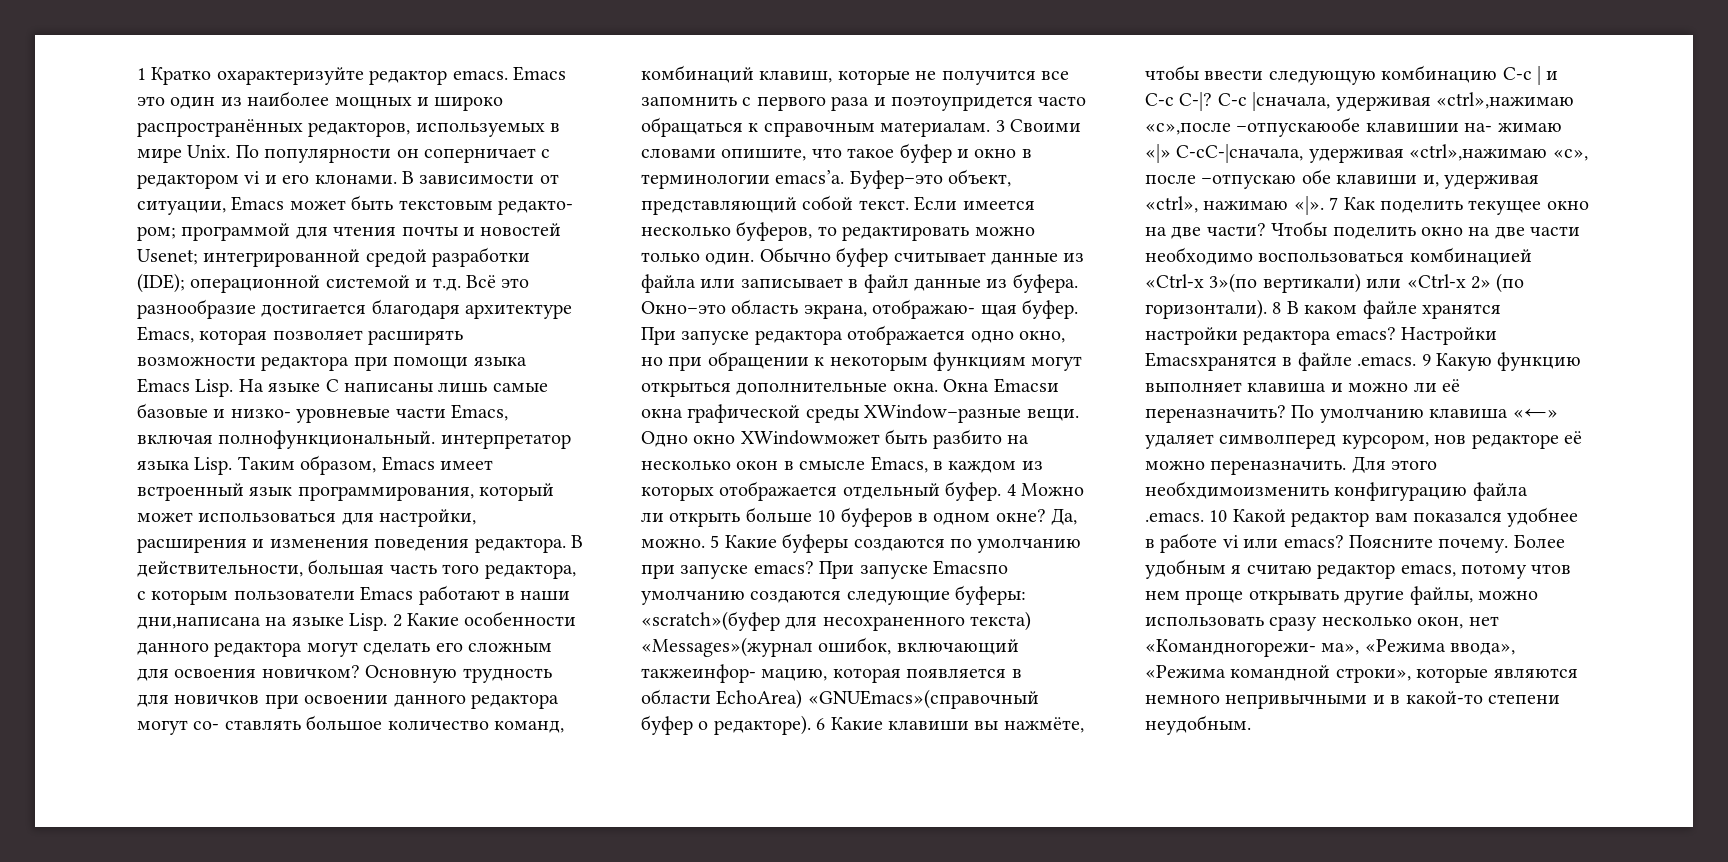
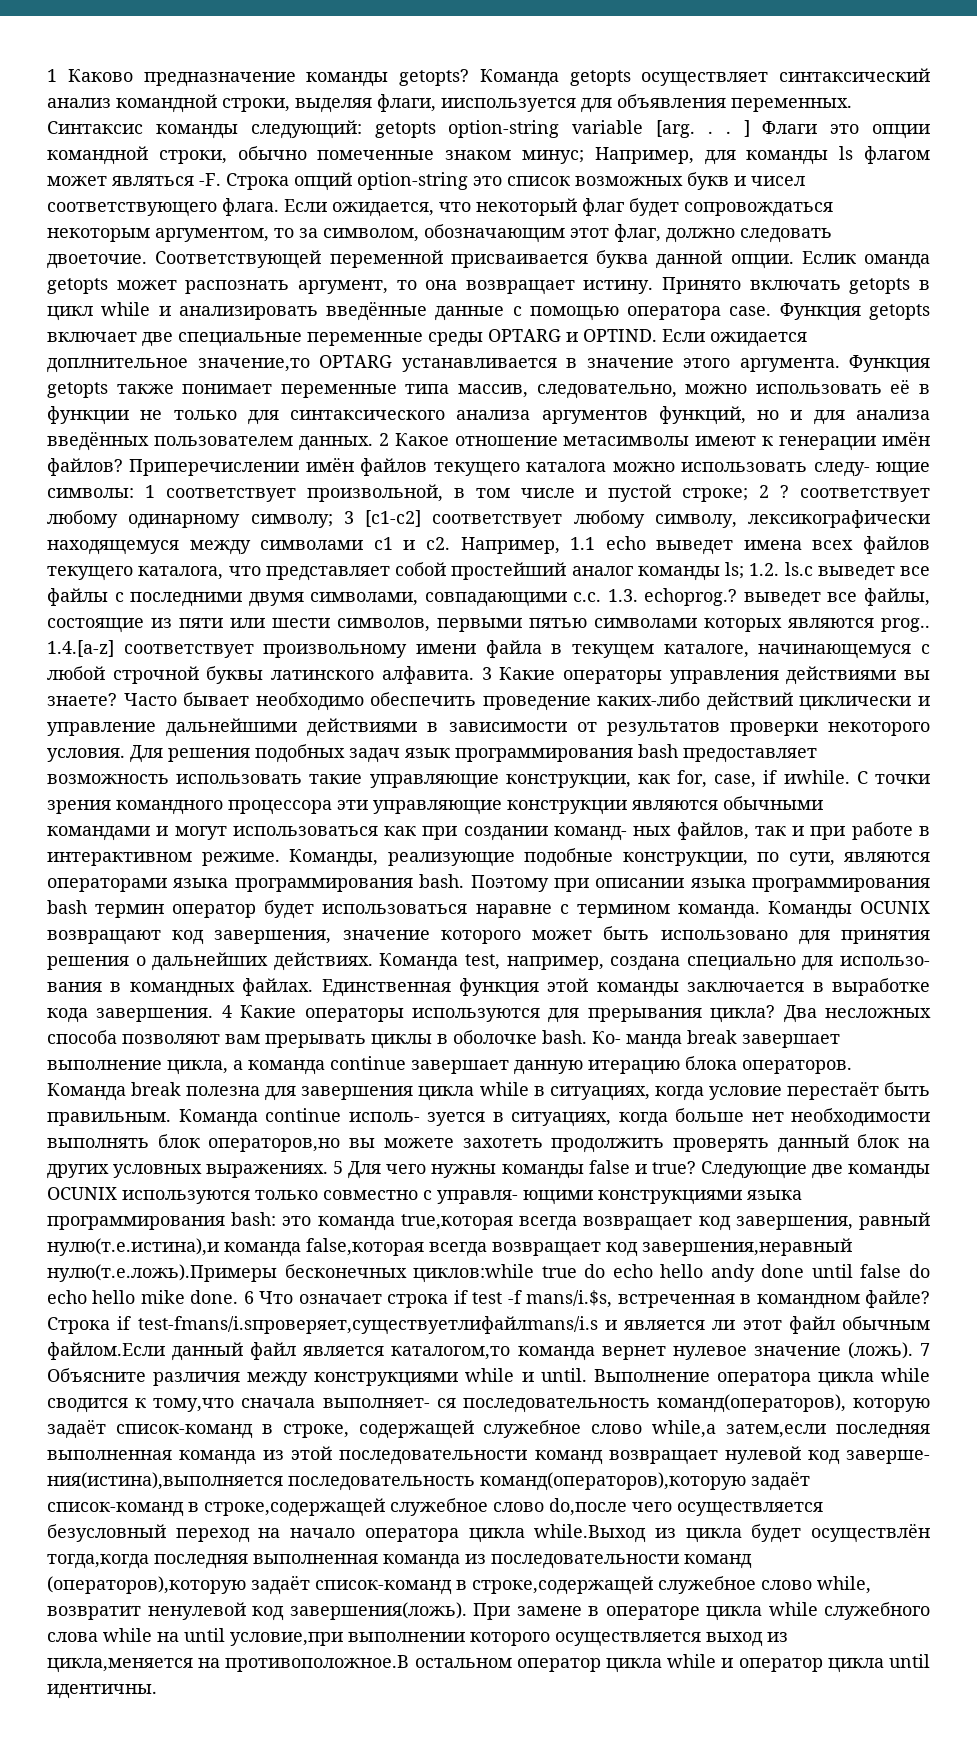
- 1 Кратко охарактеризуйте редактор emacs. Emacs это один из наиболее мощных и широко распространённых редакторов, используемых в мире Unix. По популярности он соперничает с редактором vi и его клонами. В зависимости от ситуации, Emacs может быть текстовым редакто- ром; программой для чтения почты и новостей Usenet; интегрированной средой разработки (IDE); операционной системой и т.д. Всё это разнообразие достигается благодаря архитектуре Emacs, которая позволяет расширять возможности редактора при помощи языка Emacs Lisp. На языке C написаны лишь самые базовые и низко- уровневые части Emacs, включая полнофункциональный. интерпретатор языка Lisp. Таким образом, Emacs имеет встроенный язык программирования, который может использоваться для настройки, расширения и изменения поведения редактора. В действительности, большая часть того редактора, с которым пользователи Emacs работают в наши дни,написана на языке Lisp. 2 Какие особенности данного редактора могут сделать его сложным для освоения новичком? Основную трудность для новичков при освоении данного редактора могут со- ставлять большое количество команд, комбинаций клавиш, которые не получится все запомнить с первого раза и поэтоупридется часто обращаться к справочным материалам. 3 Своими словами опишите, что такое буфер и окно в терминологии emacs’а. Буфер–это объект, представляющий собой текст. Если имеется несколько буферов, то редактировать можно только один. Обычно буфер считывает данные из файла или записывает в файл данные из буфера. Окно–это область экрана, отображаю- щая буфер. При запуске редактора отображается одно окно, но при обращении к некоторым функциям могут открыться дополнительные окна. Окна Emacsи окна графической среды XWindow–разные вещи. Одно окно XWindowможет быть разбито на несколько окон в смысле Emacs, в каждом из которых отображается отдельный буфер. 4 Можно ли открыть больше 10 буферов в одном окне? Да, можно. 5 Какие буферы создаются по умолчанию при запуске emacs? При запуске Emacsпо умолчанию создаются следующие буферы: «scratch»(буфер для несохраненного текста) «Messages»(журнал ошибок, включающий такжеинфор- мацию, которая появляется в области EchoArea) «GNUEmacs»(справочный буфер о редакторе). 6 Какие клавиши вы нажмёте, чтобы ввести следующую комбинацию C-c | и C-c C-|? C-c |сначала, удерживая «ctrl»,нажимаю «c»,после –отпускаюобе клавишии на- жимаю «|» C-cC-|сначала, удерживая «ctrl»,нажимаю «с», после –отпускаю обе клавиши и, удерживая «ctrl», нажимаю «|». 7 Как поделить текущее окно на две части? Чтобы поделить окно на две части необходимо воспользоваться комбинацией «Ctrl-x 3»(по вертикали) или «Ctrl-x 2» (по горизонтали). 8 В каком файле хранятся настройки редактора emacs? Настройки Emacsхранятся в файле .emacs. 9 Какую функцию выполняет клавиша и можно ли её переназначить? По умолчанию клавиша «←» удаляет символперед курсором, нов редакторе её можно переназначить. Для этого необхдимоизменить конфигурацию файла .emacs. 10 Какой редактор вам показался удобнее в работе vi или emacs? Поясните почему. Более удобным я считаю редактор emacs, потому чтов нем проще открывать другие файлы, можно использовать сразу несколько окон, нет «Командногорежи- ма», «Режима ввода», «Режима командной строки», которые являются немного непривычными и в какой-то степени неудобным.
+ 1 Каково предназначение команды getopts? Команда getopts осуществляет синтаксический анализ командной строки, выделяя флаги, ииспользуется для объявления переменных. Синтаксис команды следующий: getopts option-string variable [arg. . . ] Флаги это опции командной строки, обычно помеченные знаком минус; Например, для команды ls флагом может являться -F. Строка опций option-string это список возможных букв и чисел соответствующего флага. Если ожидается, что некоторый флаг будет сопровождаться некоторым аргументом, то за символом, обозначающим этот флаг, должно следовать двоеточие. Соответствующей переменной присваивается буква данной опции. Еслик оманда getopts может распознать аргумент, то она возвращает истину. Принято включать getopts в цикл while и анализировать введённые данные с помощью оператора case. Функция getopts включает две специальные переменные среды OPTARG и OPTIND. Если ожидается доплнительное значение,то OPTARG устанавливается в значение этого аргумента. Функция getopts также понимает переменные типа массив, следовательно, можно использовать её в функции не только для синтаксического анализа аргументов функций, но и для анализа введённых пользователем данных. 2 Какое отношение метасимволы имеют к генерации имён файлов? Приперечислении имён файлов текущего каталога можно использовать следу- ющие символы: 1 соответствует произвольной, в том числе и пустой строке; 2 ? соответствует любому одинарному символу; 3 [c1-c2] соответствует любому символу, лексикографически находящемуся между символами с1 и с2. Например, 1.1 echo выведет имена всех файлов текущего каталога, что представляет собой простейший аналог команды ls; 1.2. ls.c выведет все файлы с последними двумя символами, совпадающими с.c. 1.3. echoprog.? выведет все файлы, состоящие из пяти или шести символов, первыми пятью символами которых являются prog.. 1.4.[a-z] соответствует произвольному имени файла в текущем каталоге, начинающемуся с любой строчной буквы латинского алфавита. 3 Какие операторы управления действиями вы знаете? Часто бывает необходимо обеспечить проведение каких-либо действий циклически и управление дальнейшими действиями в зависимости от результатов проверки некоторого условия. Для решения подобных задач язык программирования bash предоставляет возможность использовать такие управляющие конструкции, как for, case, if иwhile. С точки зрения командного процессора эти управляющие конструкции являются обычными командами и могут использоваться как при создании команд- ных файлов, так и при работе в интерактивном режиме. Команды, реализующие подобные конструкции, по сути, являются операторами языка программирования bash. Поэтому при описании языка программирования bash термин оператор будет использоваться наравне с термином команда. Команды ОСUNIX возвращают код завершения, значение которого может быть использовано для принятия решения о дальнейших действиях. Команда test, например, создана специально для использо- вания в командных файлах. Единственная функция этой команды заключается в выработке кода завершения. 4 Какие операторы используются для прерывания цикла? Два несложных способа позволяют вам прерывать циклы в оболочке bash. Ко- манда break завершает выполнение цикла, а команда continue завершает данную итерацию блока операторов. Команда break полезна для завершения цикла while в ситуациях, когда условие перестаёт быть правильным. Команда continue исполь- зуется в ситуациях, когда больше нет необходимости выполнять блок операторов,но вы можете захотеть продолжить проверять данный блок на других условных выражениях. 5 Для чего нужны команды false и true? Следующие две команды ОСUNIX используются только совместно с управля- ющими конструкциями языка программирования bash: это команда true,которая всегда возвращает код завершения, равный нулю(т.е.истина),и команда false,которая всегда возвращает код завершения,неравный нулю(т.е.ложь).Примеры бесконечных циклов:while true do echo hello andy done until false do echo hello mike done. 6 Что означает строка if test -f mans/i.$s, встреченная в командном файле? Строка if test-fmans/i.sпроверяет,существуетлифайлmans/i.s и является ли этот файл обычным файлом.Если данный файл является каталогом,то команда вернет нулевое значение (ложь). 7 Объясните различия между конструкциями while и until. Выполнение оператора цикла while сводится к тому,что сначала выполняет- ся последовательность команд(операторов), которую задаёт список-команд в строке, содержащей служебное слово while,а затем,если последняя выполненная команда из этой последовательности команд возвращает нулевой код заверше- ния(истина),выполняется последовательность команд(операторов),которую задаёт список-команд в строке,содержащей служебное слово do,после чего осуществляется безусловный переход на начало оператора цикла while.Выход из цикла будет осуществлён тогда,когда последняя выполненная команда из последовательности команд (операторов),которую задаёт список-команд в строке,содержащей служебное слово while, возвратит ненулевой код завершения(ложь). При замене в операторе цикла while служебного слова while на until условие,при выполнении которого осуществляется выход из цикла,меняется на противоположное.В остальном оператор цикла while и оператор цикла until идентичны.

